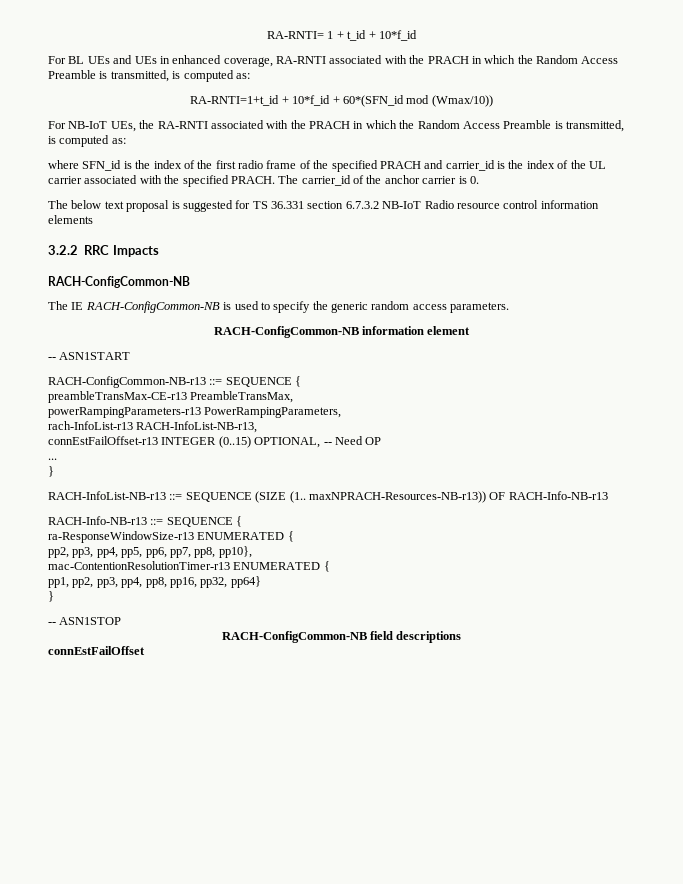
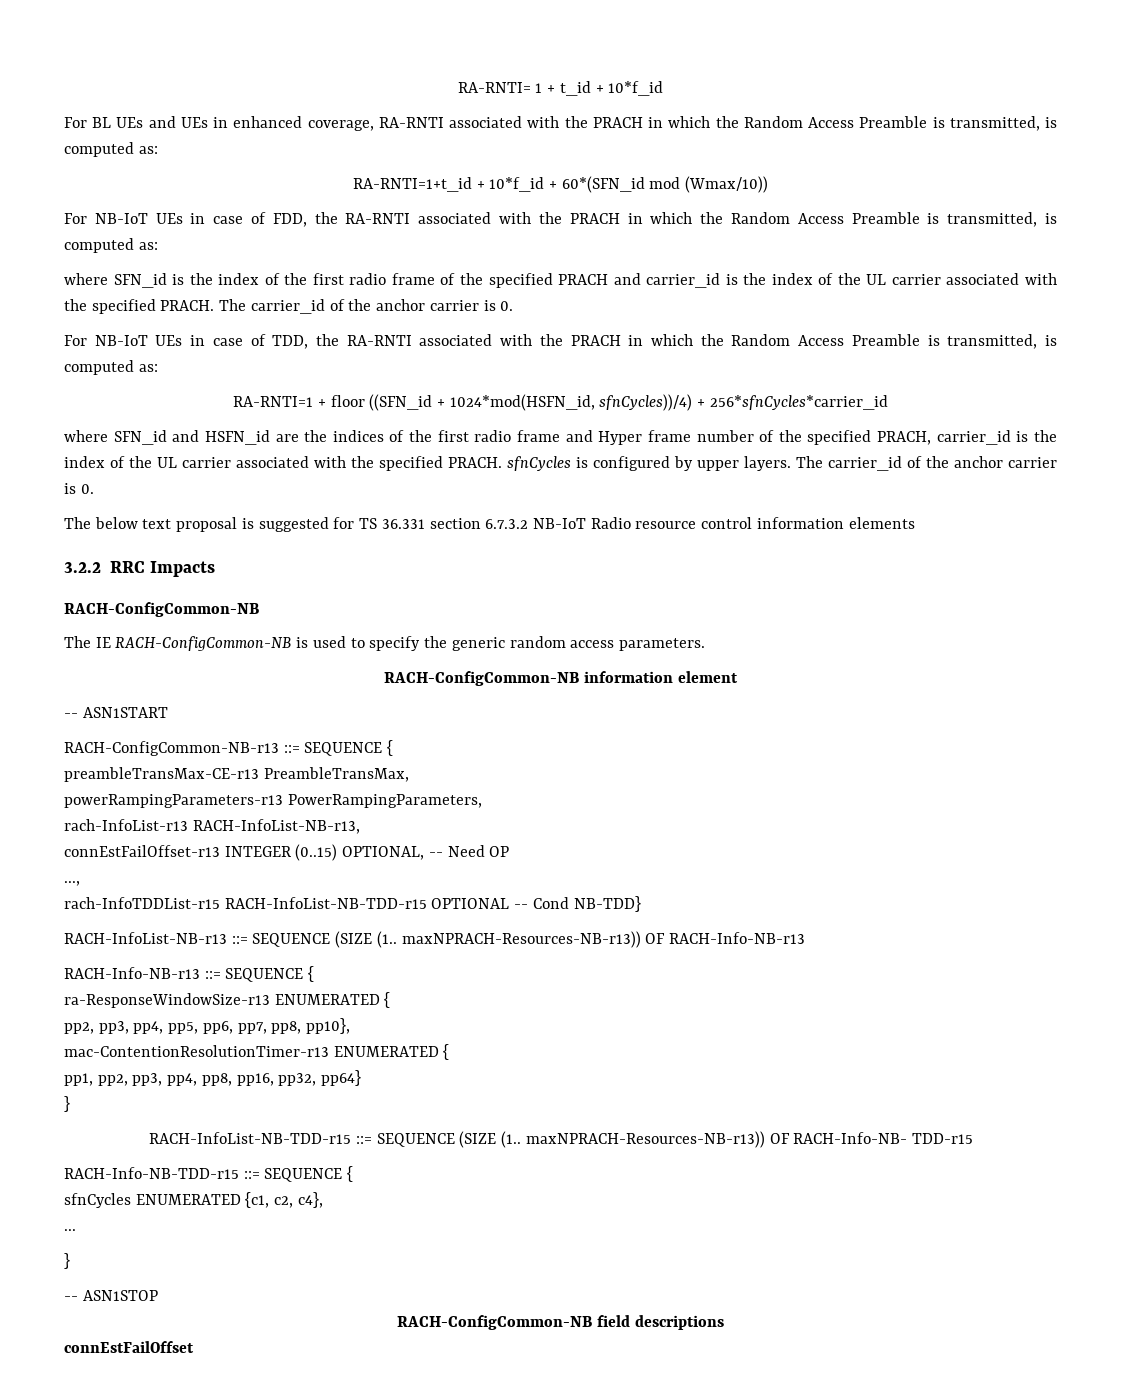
- For NB-IoT UEs, the RA-RNTI associated with the PRACH in which the Random Access Preamble is transmitted, is computed as:
+ For NB-IoT UEs in case of FDD, the RA-RNTI associated with the PRACH in which the Random Access Preamble is transmitted, is computed as:
+ For NB-IoT UEs in case of TDD, the RA-RNTI associated with the PRACH in which the Random Access Preamble is transmitted, is computed as:
+ RA-RNTI=1 + floor ((SFN_id + 1024*mod(HSFN_id, sfnCycles))/4) + 256*sfnCycles*carrier_id
+ where SFN_id and HSFN_id are the indices of the first radio frame and Hyper frame number of the specified PRACH, carrier_id is the index of the UL carrier associated with the specified PRACH. sfnCycles is configured by upper layers. The carrier_id of the anchor carrier is 0.
- ...
- }
+ ...,
+ rach-InfoTDDList-r15 RACH-InfoList-NB-TDD-r15 OPTIONAL -- Cond NB-TDD}
+ RACH-InfoList-NB-TDD-r15 ::= SEQUENCE (SIZE (1.. maxNPRACH-Resources-NB-r13)) OF RACH-Info-NB- TDD-r15
+ RACH-Info-NB-TDD-r15 ::= SEQUENCE {
+ sfnCycles ENUMERATED {c1, c2, c4},
+ ...
+ }

